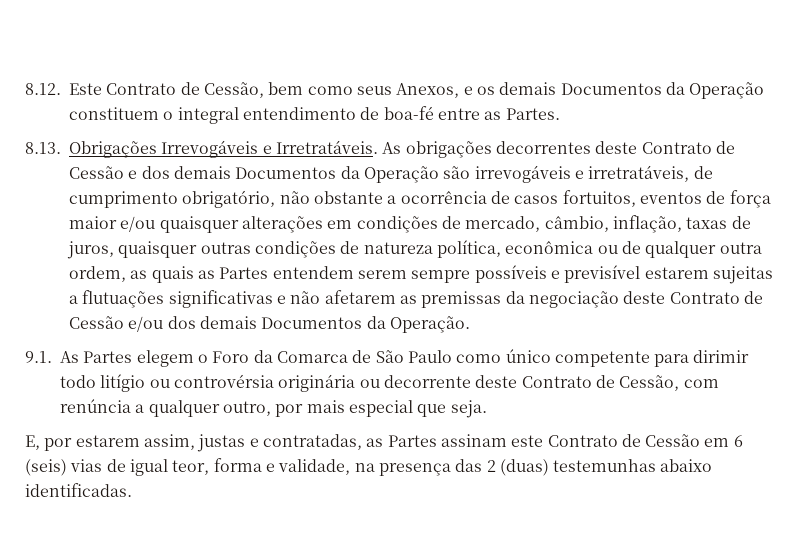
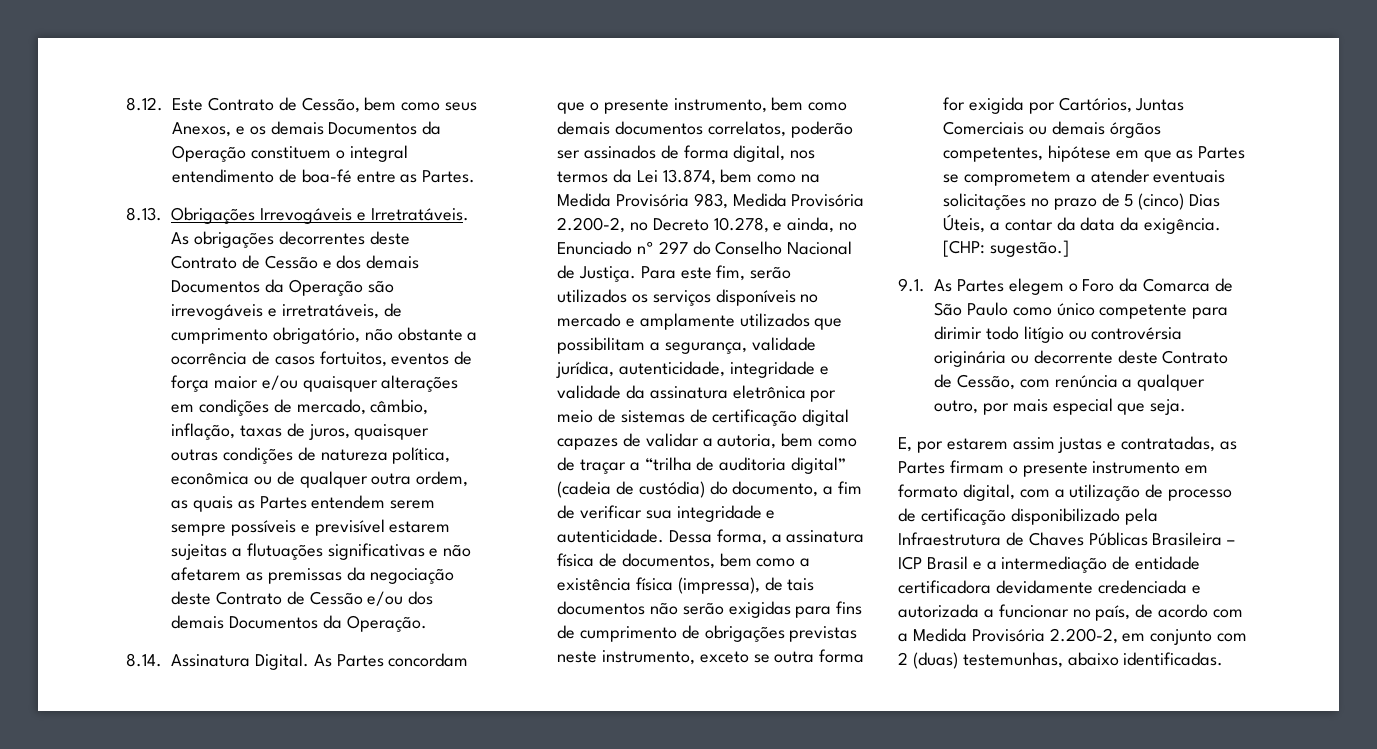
+ 8.14. Assinatura Digital. As Partes concordam que o presente instrumento, bem como demais documentos correlatos, poderão ser assinados de forma digital, nos termos da Lei 13.874, bem como na Medida Provisória 983, Medida Provisória 2.200-2, no Decreto 10.278, e ainda, no Enunciado nº 297 do Conselho Nacional de Justiça. Para este fim, serão utilizados os serviços disponíveis no mercado e amplamente utilizados que possibilitam a segurança, validade jurídica, autenticidade, integridade e validade da assinatura eletrônica por meio de sistemas de certificação digital capazes de validar a autoria, bem como de traçar a “trilha de auditoria digital” (cadeia de custódia) do documento, a fim de verificar sua integridade e autenticidade. Dessa forma, a assinatura física de documentos, bem como a existência física (impressa), de tais documentos não serão exigidas para fins de cumprimento de obrigações previstas neste instrumento, exceto se outra forma for exigida por Cartórios, Juntas Comerciais ou demais órgãos competentes, hipótese em que as Partes se comprometem a atender eventuais solicitações no prazo de 5 (cinco) Dias Úteis, a contar da data da exigência. [CHP: sugestão.]
- E, por estarem assim, justas e contratadas, as Partes assinam este Contrato de Cessão em 6 (seis) vias de igual teor, forma e validade, na presença das 2 (duas) testemunhas abaixo identificadas.
+ E, por estarem assim justas e contratadas, as Partes firmam o presente instrumento em formato digital, com a utilização de processo de certificação disponibilizado pela Infraestrutura de Chaves Públicas Brasileira – ICP Brasil e a intermediação de entidade certificadora devidamente credenciada e autorizada a funcionar no país, de acordo com a Medida Provisória 2.200-2, em conjunto com 2 (duas) testemunhas, abaixo identificadas.

